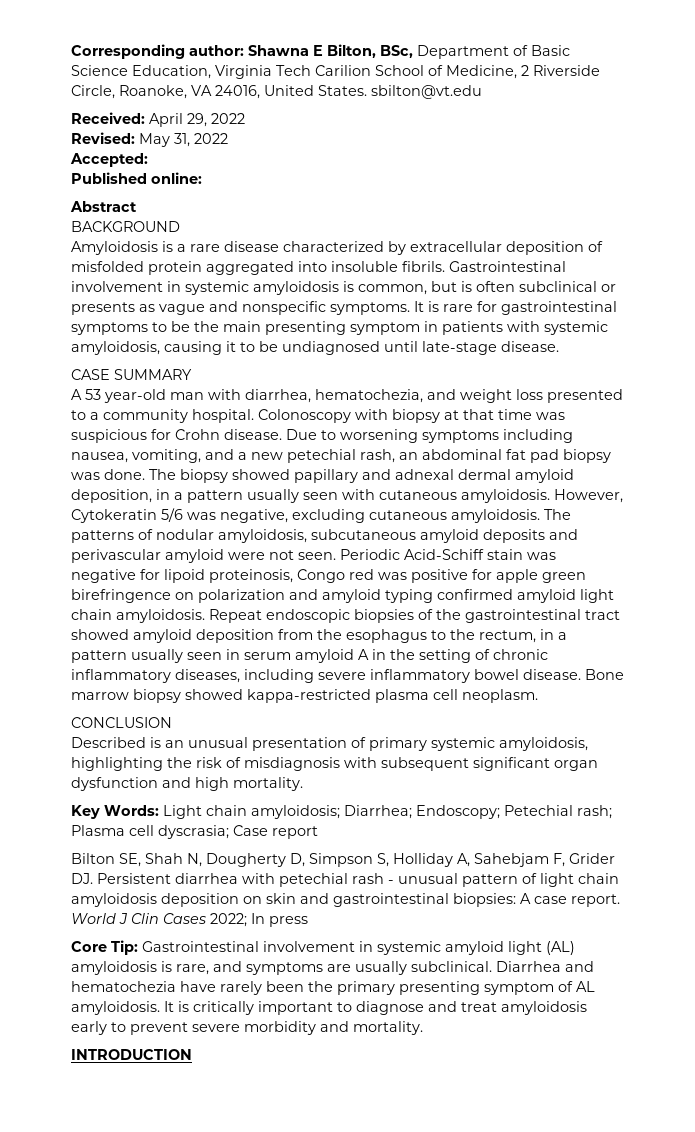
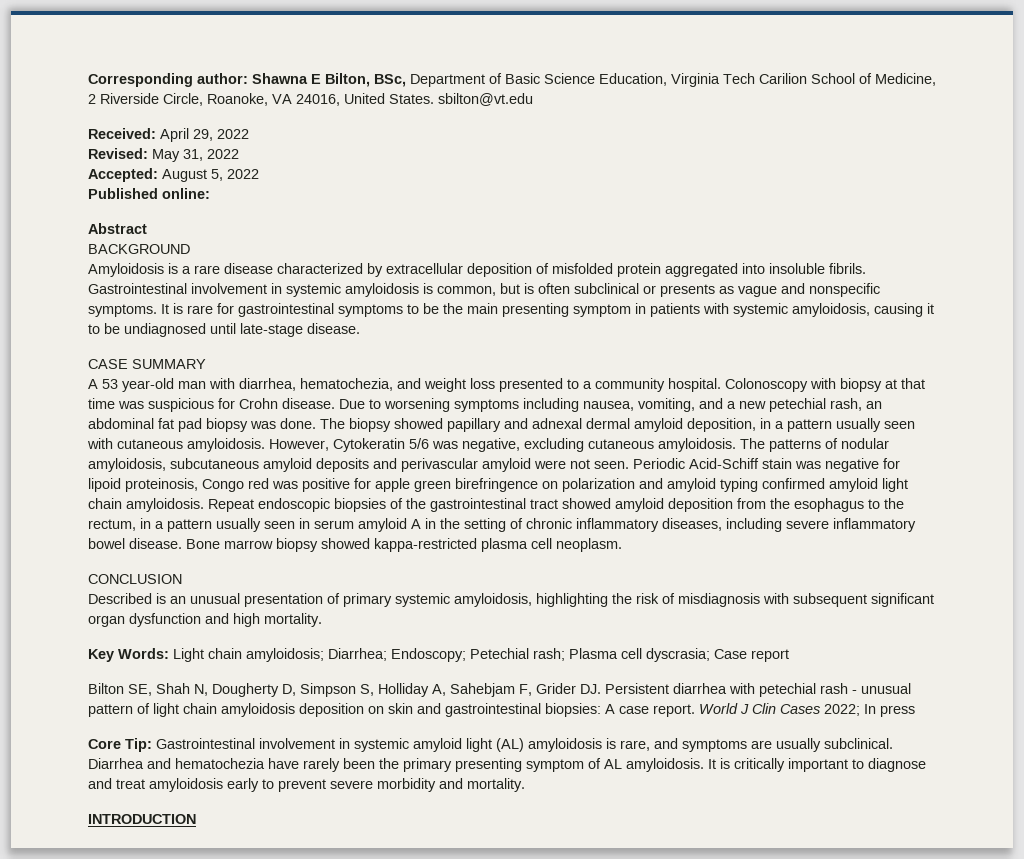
- Accepted:
+ Accepted: August 5, 2022

